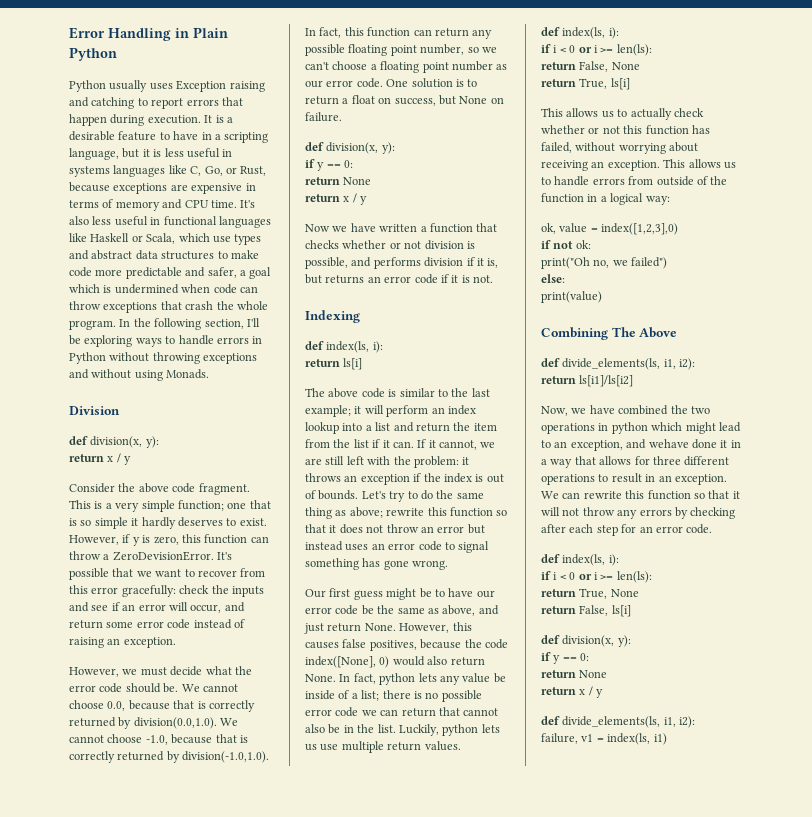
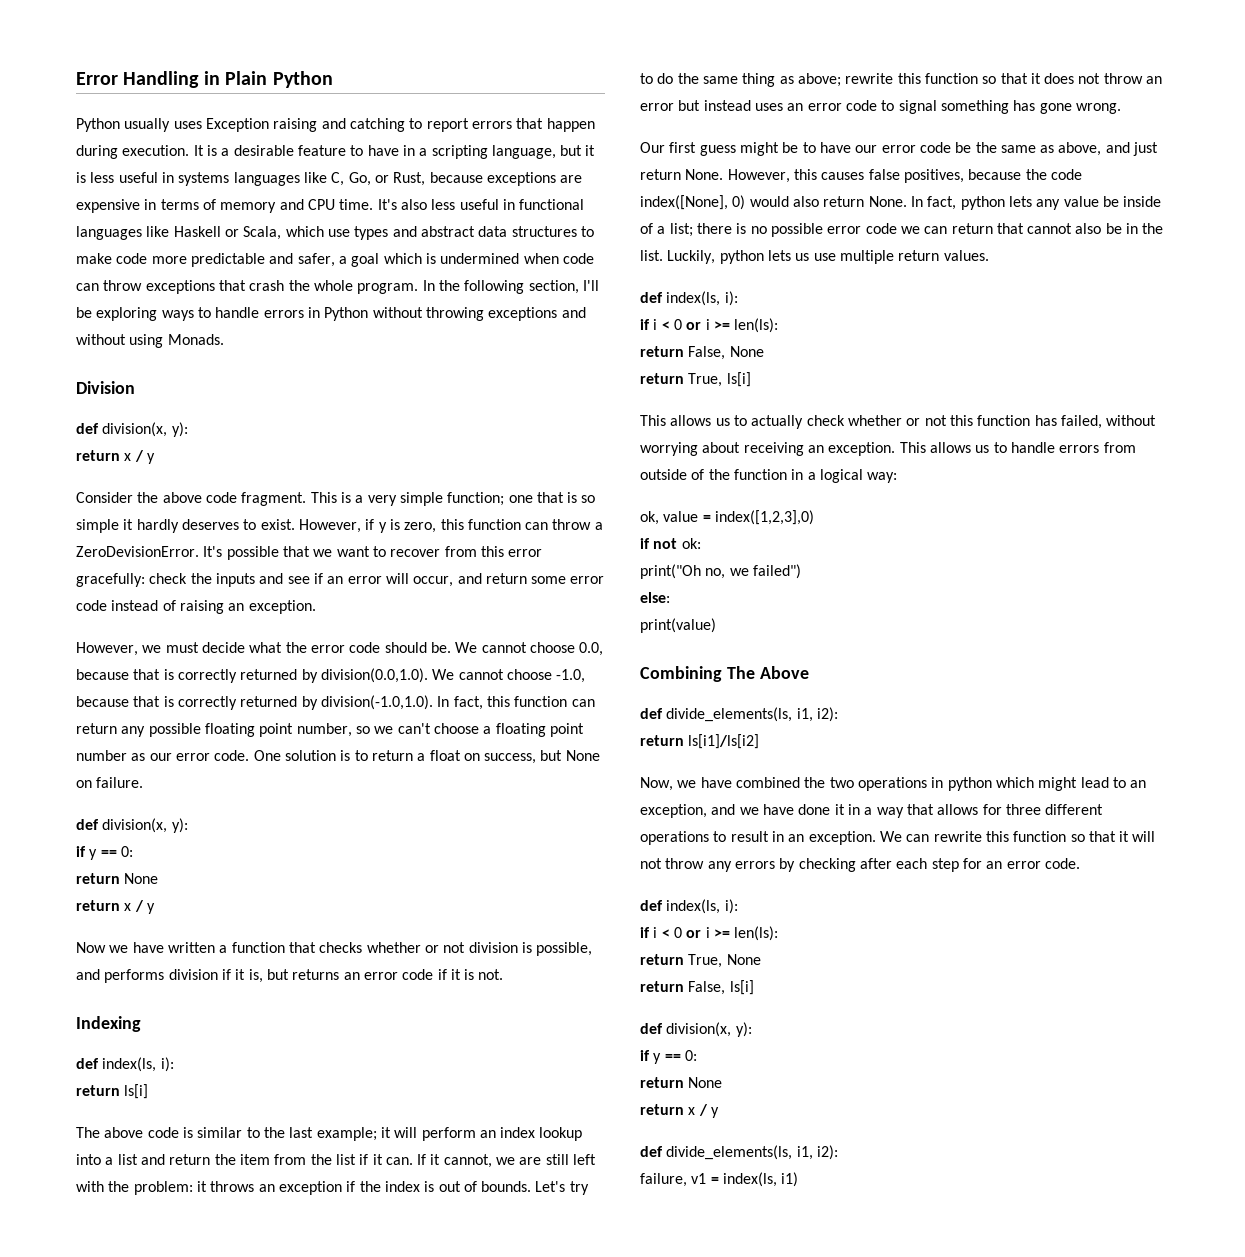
- Now, we have combined the two operations in python which might lead to an exception, and wehave done it in a way that allows for three different operations to result in an exception.
+ Now, we have combined the two operations in python which might lead to an exception, and we have done it in a way that allows for three different operations to result in an exception.

